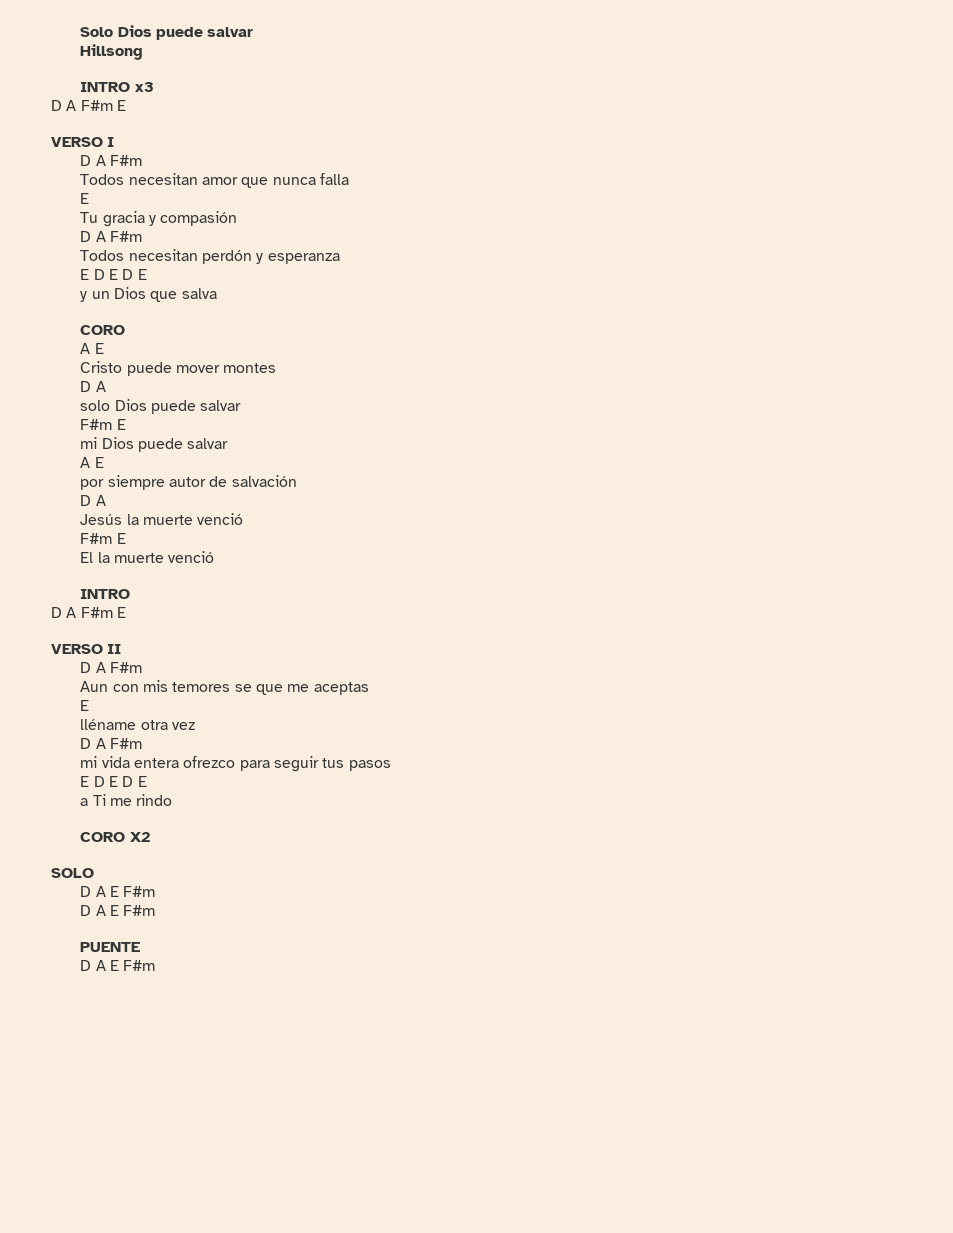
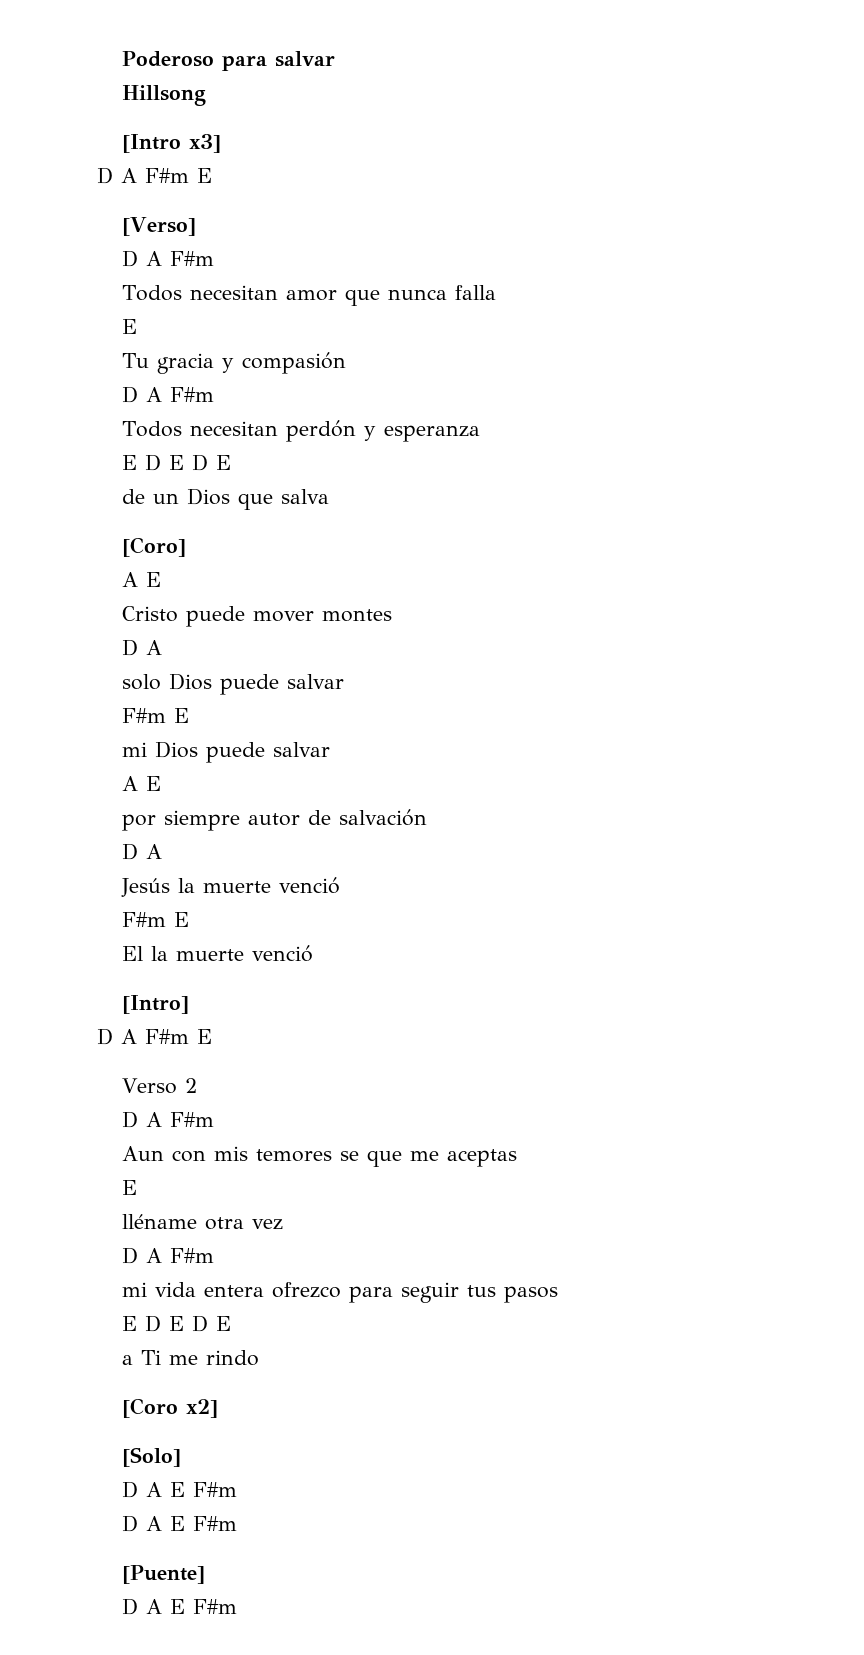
- Solo Dios puede salvar
+ Poderoso para salvar
- INTRO x3
+ [Intro x3]
  D A F#m E
- VERSO I
+ [Verso]
- y un Dios que salva
- CORO
+ de un Dios que salva
+ [Coro]
  El la muerte venció
- INTRO
+ [Intro]
  D A F#m E
- VERSO II
+ Verso 2
- CORO X2
- SOLO
+ [Coro x2]
+ [Solo]
- PUENTE
+ [Puente]

